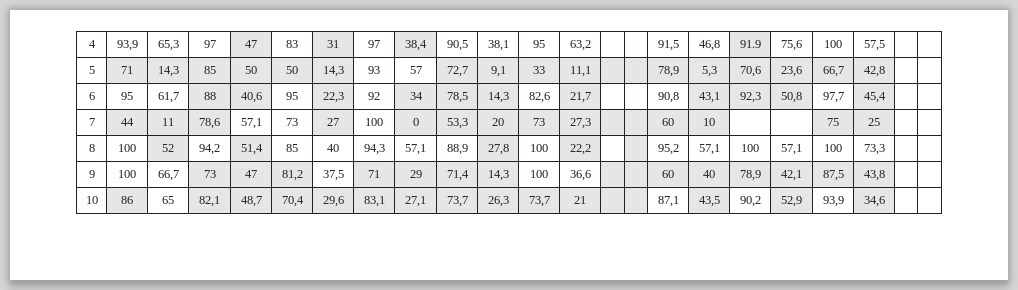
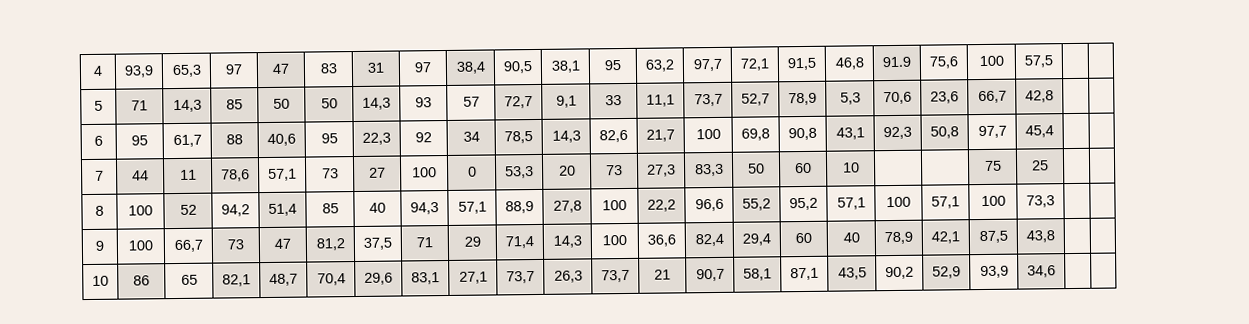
- 4 | 93,9 | 65,3 | 97 | 47 | 83 | 31 | 97 | 38,4 | 90,5 | 38,1 | 95 | 63,2 | | | 91,5 | 46,8 | 91.9 | 75,6 | 100 | 57,5 | |
+ 4 | 93,9 | 65,3 | 97 | 47 | 83 | 31 | 97 | 38,4 | 90,5 | 38,1 | 95 | 63,2 | 97,7 | 72,1 | 91,5 | 46,8 | 91.9 | 75,6 | 100 | 57,5 | |
- 5 | 71 | 14,3 | 85 | 50 | 50 | 14,3 | 93 | 57 | 72,7 | 9,1 | 33 | 11,1 | | | 78,9 | 5,3 | 70,6 | 23,6 | 66,7 | 42,8 | |
+ 5 | 71 | 14,3 | 85 | 50 | 50 | 14,3 | 93 | 57 | 72,7 | 9,1 | 33 | 11,1 | 73,7 | 52,7 | 78,9 | 5,3 | 70,6 | 23,6 | 66,7 | 42,8 | |
- 6 | 95 | 61,7 | 88 | 40,6 | 95 | 22,3 | 92 | 34 | 78,5 | 14,3 | 82,6 | 21,7 | | | 90,8 | 43,1 | 92,3 | 50,8 | 97,7 | 45,4 | |
+ 6 | 95 | 61,7 | 88 | 40,6 | 95 | 22,3 | 92 | 34 | 78,5 | 14,3 | 82,6 | 21,7 | 100 | 69,8 | 90,8 | 43,1 | 92,3 | 50,8 | 97,7 | 45,4 | |
- 7 | 44 | 11 | 78,6 | 57,1 | 73 | 27 | 100 | 0 | 53,3 | 20 | 73 | 27,3 | | | 60 | 10 | | | 75 | 25 | |
+ 7 | 44 | 11 | 78,6 | 57,1 | 73 | 27 | 100 | 0 | 53,3 | 20 | 73 | 27,3 | 83,3 | 50 | 60 | 10 | | | 75 | 25 | |
- 8 | 100 | 52 | 94,2 | 51,4 | 85 | 40 | 94,3 | 57,1 | 88,9 | 27,8 | 100 | 22,2 | | | 95,2 | 57,1 | 100 | 57,1 | 100 | 73,3 | |
+ 8 | 100 | 52 | 94,2 | 51,4 | 85 | 40 | 94,3 | 57,1 | 88,9 | 27,8 | 100 | 22,2 | 96,6 | 55,2 | 95,2 | 57,1 | 100 | 57,1 | 100 | 73,3 | |
- 9 | 100 | 66,7 | 73 | 47 | 81,2 | 37,5 | 71 | 29 | 71,4 | 14,3 | 100 | 36,6 | | | 60 | 40 | 78,9 | 42,1 | 87,5 | 43,8 | |
+ 9 | 100 | 66,7 | 73 | 47 | 81,2 | 37,5 | 71 | 29 | 71,4 | 14,3 | 100 | 36,6 | 82,4 | 29,4 | 60 | 40 | 78,9 | 42,1 | 87,5 | 43,8 | |
- 10 | 86 | 65 | 82,1 | 48,7 | 70,4 | 29,6 | 83,1 | 27,1 | 73,7 | 26,3 | 73,7 | 21 | | | 87,1 | 43,5 | 90,2 | 52,9 | 93,9 | 34,6 | |
+ 10 | 86 | 65 | 82,1 | 48,7 | 70,4 | 29,6 | 83,1 | 27,1 | 73,7 | 26,3 | 73,7 | 21 | 90,7 | 58,1 | 87,1 | 43,5 | 90,2 | 52,9 | 93,9 | 34,6 | |

